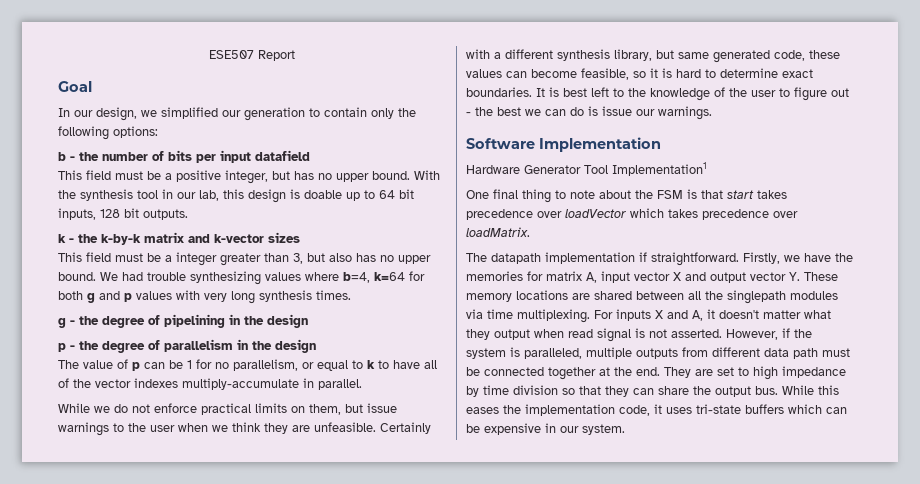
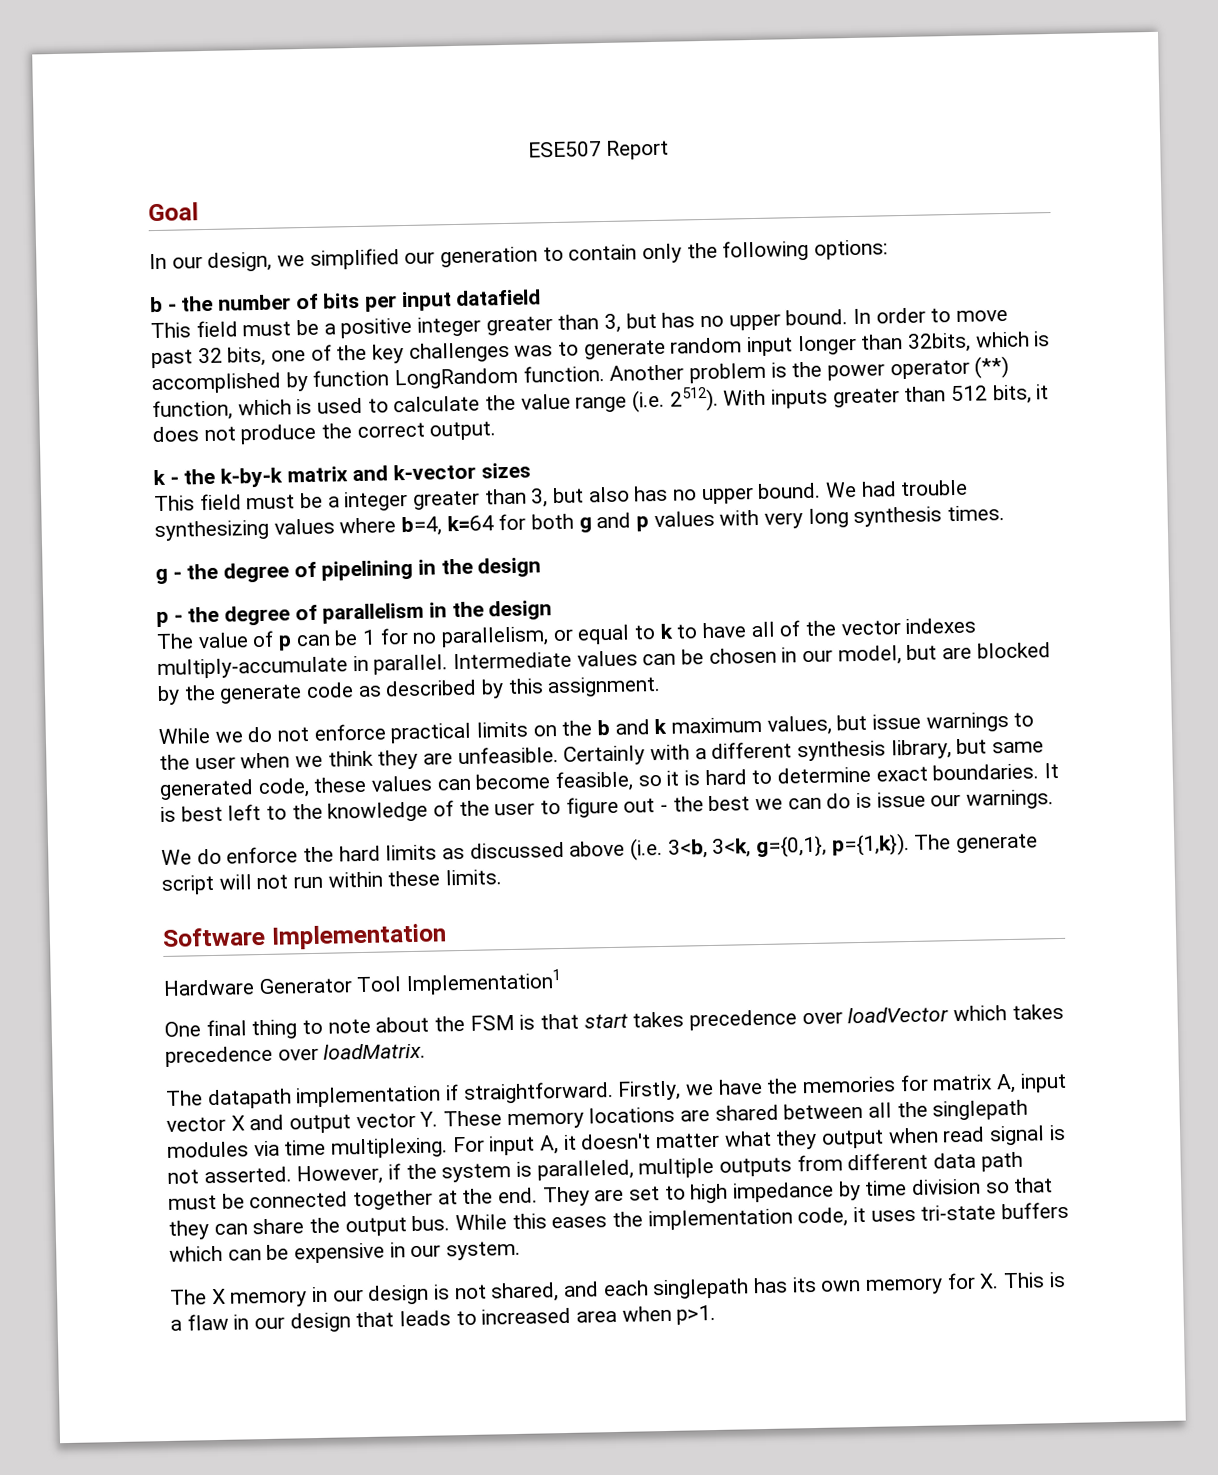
- This field must be a positive integer, but has no upper bound.
+ This field must be a positive integer greater than 3, but has no upper bound.
- With the synthesis tool in our lab, this design is doable up to 64 bit inputs, 128 bit outputs.
+ In order to move past 32 bits, one of the key challenges was to generate random input longer than 32bits, which is accomplished by function LongRandom function. Another problem is the power operator (**) function, which is used to calculate the value range (i.e. 2512). With inputs greater than 512 bits, it does not produce the correct output.
+ Intermediate values can be chosen in our model, but are blocked by the generate code as described by this assignment.
- While we do not enforce practical limits on them, but issue warnings to the user when we think they are unfeasible.
+ While we do not enforce practical limits on the b and k maximum values, but issue warnings to the user when we think they are unfeasible.
+ We do enforce the hard limits as discussed above (i.e. 3<b, 3<k, g={0,1}, p={1,k}). The generate script will not run within these limits.
- For inputs X and A, it doesn't matter what they output when read signal is not asserted.
+ For input A, it doesn't matter what they output when read signal is not asserted.
+ The X memory in our design is not shared, and each singlepath has its own memory for X. This is a flaw in our design that leads to increased area when p>1.

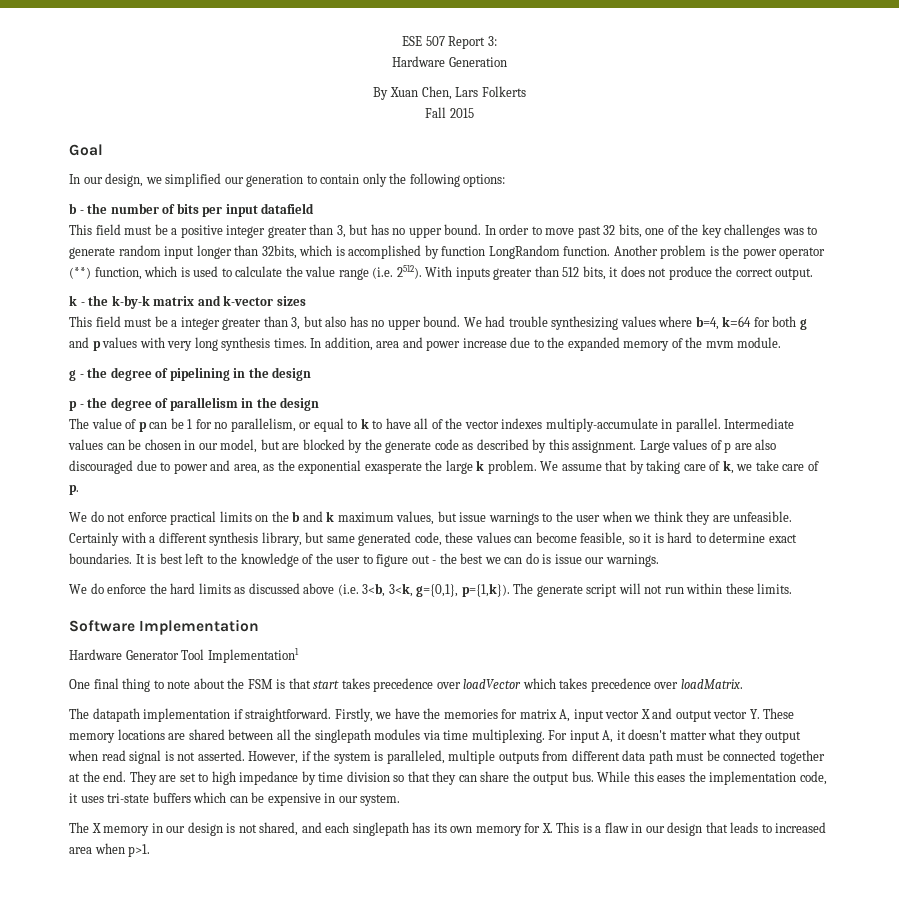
- ESE507 Report
+ ESE 507 Report 3:
+ Hardware Generation
+ By Xuan Chen, Lars Folkerts
+ Fall 2015
+ In addition, area and power increase due to the expanded memory of the mvm module.
- Intermediate values can be chosen in our model, but are blocked by the generate code as described by this assignment.
- While we do not enforce practical limits on the b and k maximum values, but issue warnings to the user when we think they are unfeasible.
+ Intermediate values can be chosen in our model, but are blocked by the generate code as described by this assignment. Large values of p are also discouraged due to power and area, as the exponential exasperate the large k problem. We assume that by taking care of k, we take care of p.
+ We do not enforce practical limits on the b and k maximum values, but issue warnings to the user when we think they are unfeasible.

